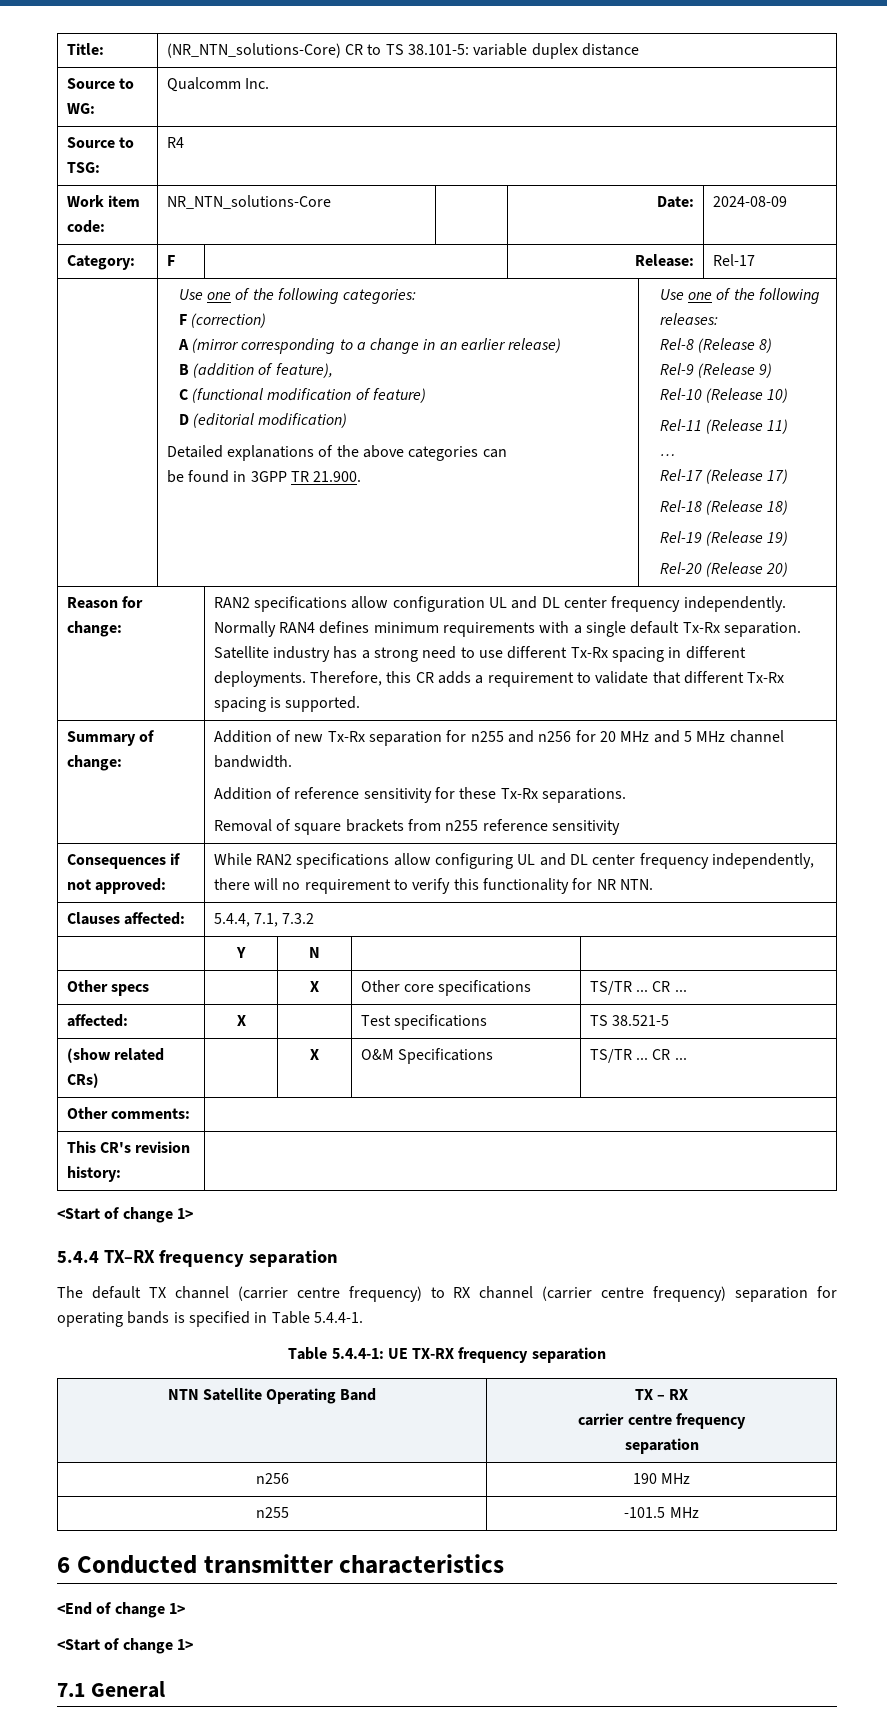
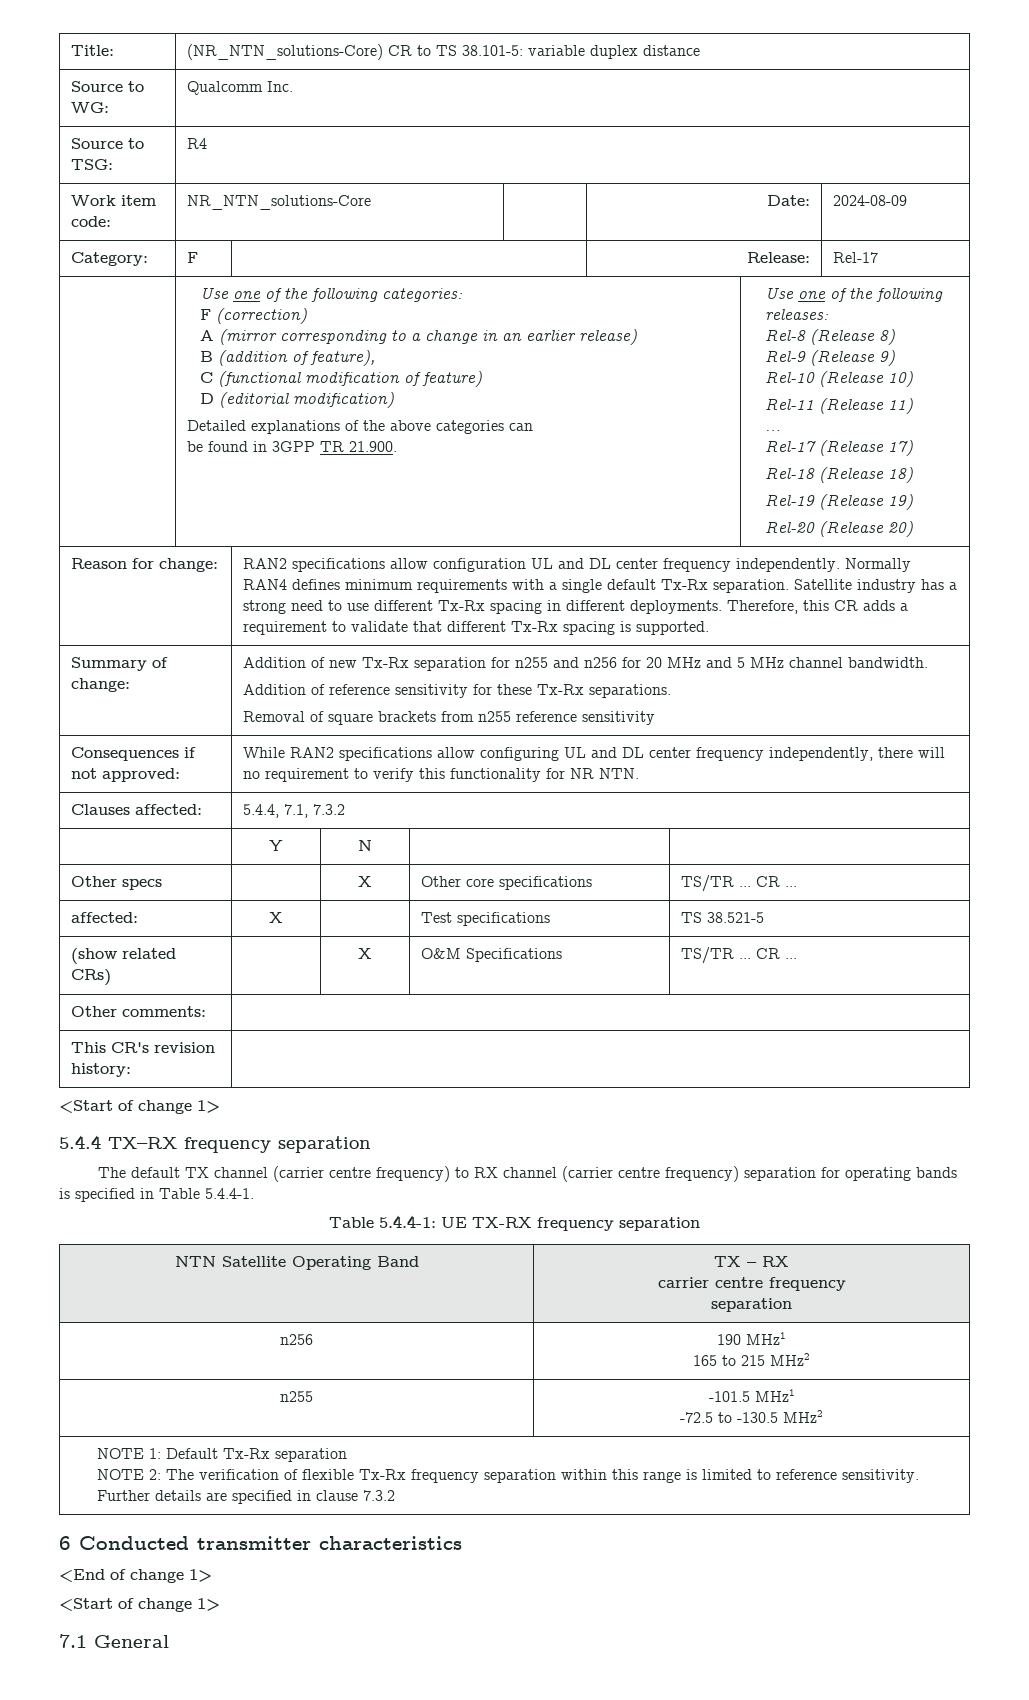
- n256 | 190 MHz
- n255 | -101.5 MHz
+ n256 | 190 MHz1
+ 165 to 215 MHz2
+ n255 | -101.5 MHz1
+ -72.5 to -130.5 MHz2
+ NOTE 1: Default Tx-Rx separation
+ NOTE 2: The verification of flexible Tx-Rx frequency separation within this range is limited to reference sensitivity. Further details are specified in clause 7.3.2

